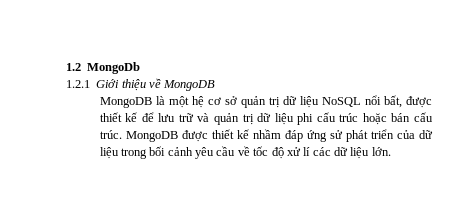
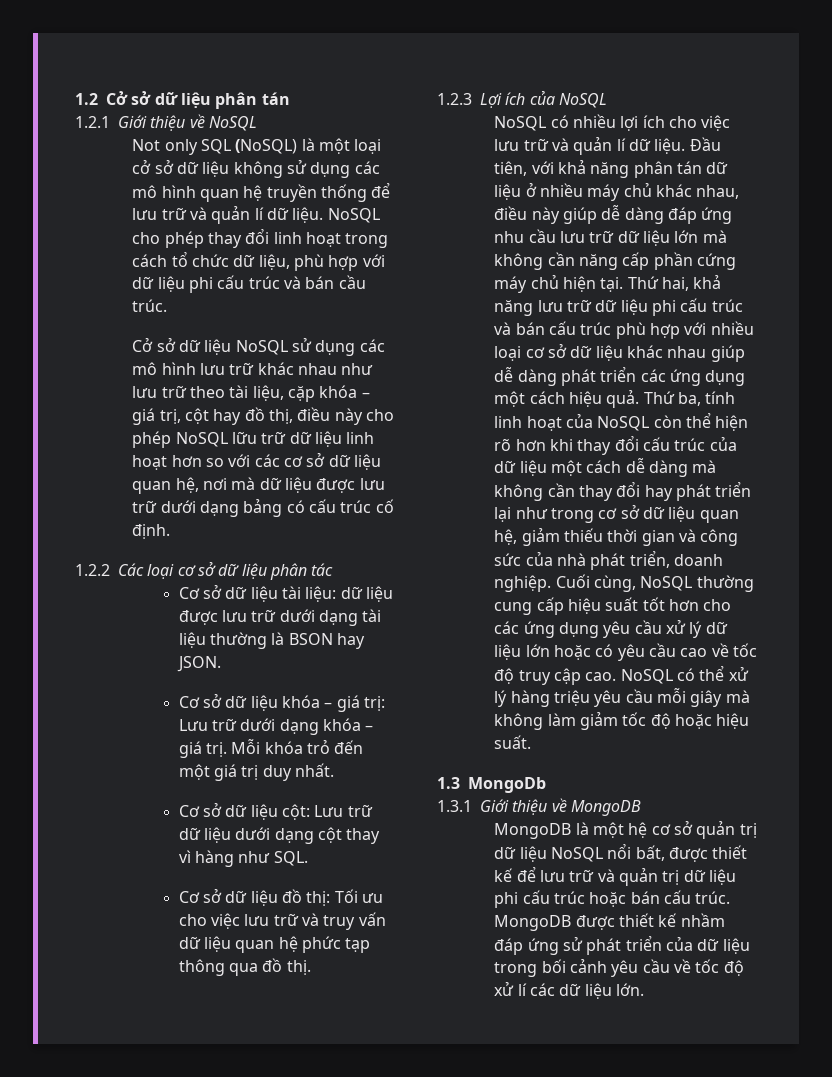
- 1.2 MongoDb
+ 1.2 Cở sở dữ liệu phân tán
+ 1.2.1 Giới thiệu về NoSQL
+ Not only SQL (NoSQL) là một loại cở sở dữ liệu không sử dụng các mô hình quan hệ truyền thống để lưu trữ và quản lí dữ liệu. NoSQL cho phép thay đổi linh hoạt trong cách tổ chức dữ liệu, phù hợp với dữ liệu phi cấu trúc và bán cầu trúc.
+ Cở sở dữ liệu NoSQL sử dụng các mô hình lưu trữ khác nhau như lưu trữ theo tài liệu, cặp khóa – giá trị, cột hay đồ thị, điều này cho phép NoSQL lữu trữ dữ liệu linh hoạt hơn so với các cơ sở dữ liệu quan hệ, nơi mà dữ liệu được lưu trữ dưới dạng bảng có cấu trúc cố định.
+ 1.2.2 Các loại cơ sở dữ liệu phân tác
+ Cơ sở dữ liệu tài liệu: dữ liệu được lưu trữ dưới dạng tài liệu thường là BSON hay JSON.
+ Cơ sở dữ liệu khóa – giá trị: Lưu trữ dưới dạng khóa – giá trị. Mỗi khóa trỏ đến một giá trị duy nhất.
+ Cơ sở dữ liệu cột: Lưu trữ dữ liệu dưới dạng cột thay vì hàng như SQL.
+ Cơ sở dữ liệu đồ thị: Tối ưu cho việc lưu trữ và truy vấn dữ liệu quan hệ phức tạp thông qua đồ thị.
+ 1.2.3 Lợi ích của NoSQL
+ NoSQL có nhiều lợi ích cho việc lưu trữ và quản lí dữ liệu. Đầu tiên, với khả năng phân tán dữ liệu ở nhiều máy chủ khác nhau, điều này giúp dễ dàng đáp ứng nhu cầu lưu trữ dữ liệu lớn mà không cần năng cấp phần cứng máy chủ hiện tại. Thứ hai, khả năng lưu trữ dữ liệu phi cấu trúc và bán cấu trúc phù hợp với nhiều loại cơ sở dữ liệu khác nhau giúp dễ dàng phát triển các ứng dụng một cách hiệu quả. Thứ ba, tính linh hoạt của NoSQL còn thể hiện rõ hơn khi thay đổi cấu trúc của dữ liệu một cách dễ dàng mà không cần thay đổi hay phát triển lại như trong cơ sở dữ liệu quan hệ, giảm thiếu thời gian và công sức của nhà phát triển, doanh nghiệp. Cuối cùng, NoSQL thường cung cấp hiệu suất tốt hơn cho các ứng dụng yêu cầu xử lý dữ liệu lớn hoặc có yêu cầu cao về tốc độ truy cập cao. NoSQL có thể xử lý hàng triệu yêu cầu mỗi giây mà không làm giảm tốc độ hoặc hiệu suất.
+ 1.3 MongoDb
- 1.2.1 Giới thiệu về MongoDB
+ 1.3.1 Giới thiệu về MongoDB

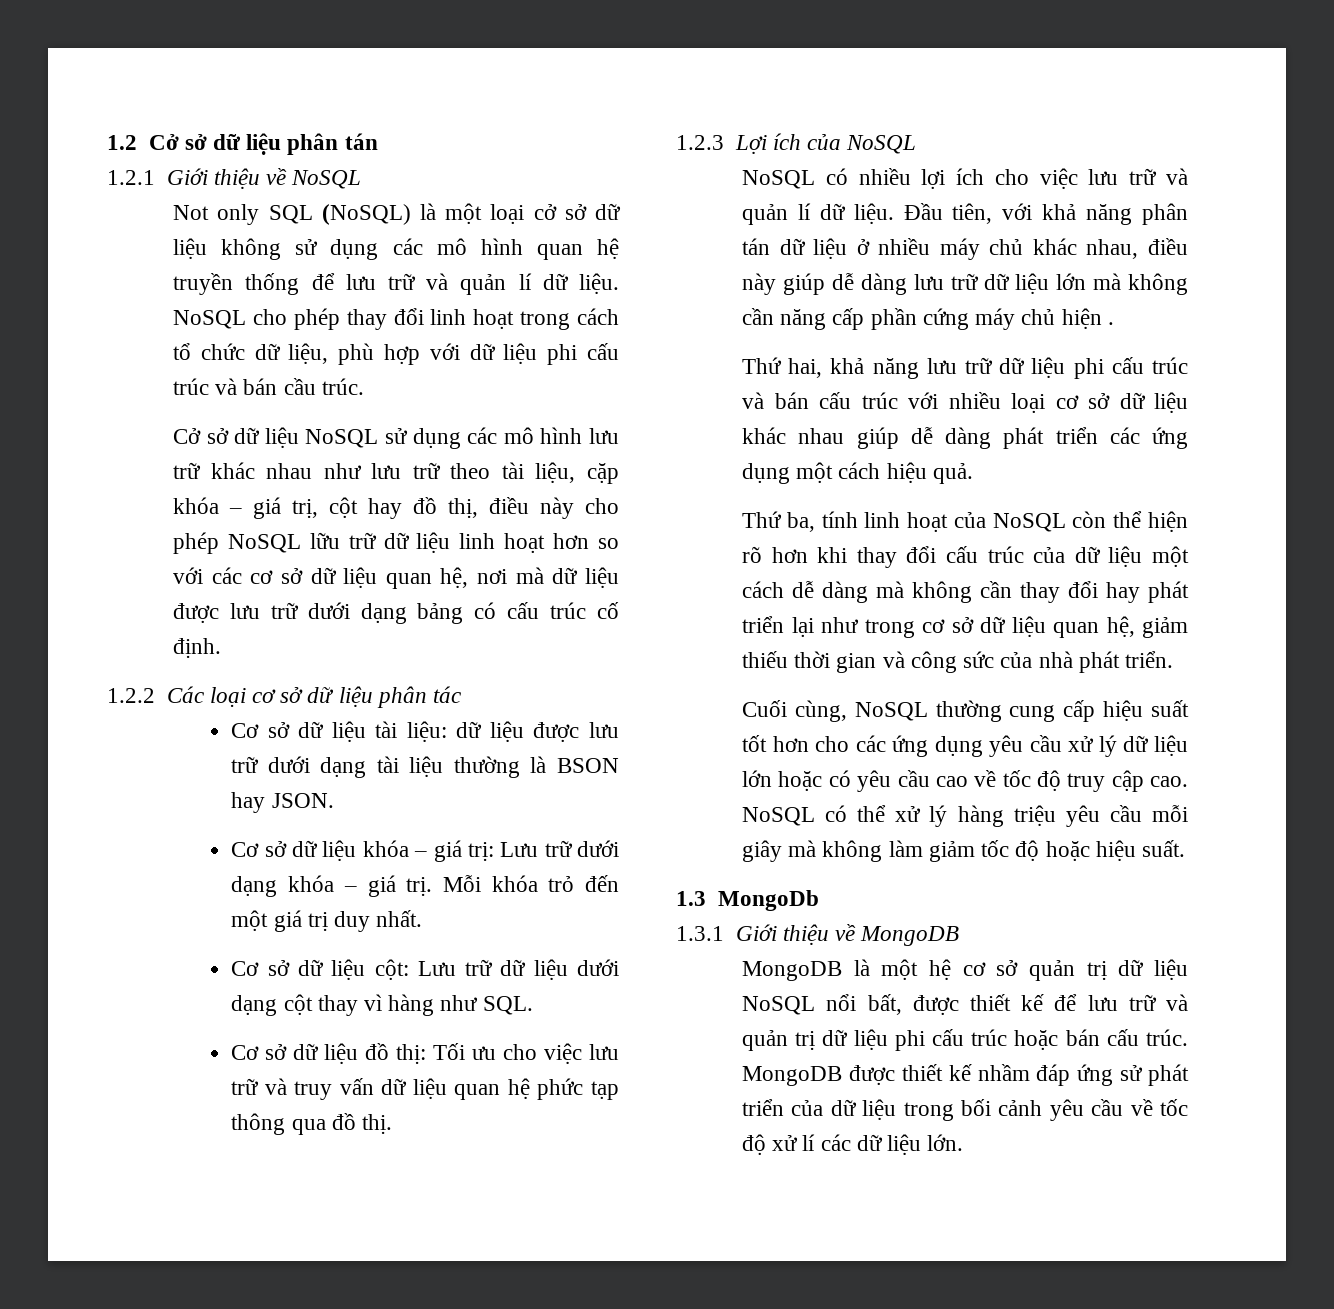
- Đầu tiên, với khả năng phân tán dữ liệu ở nhiều máy chủ khác nhau, điều này giúp dễ dàng đáp ứng nhu cầu lưu trữ dữ liệu lớn mà không cần năng cấp phần cứng máy chủ hiện tại. Thứ hai, khả năng lưu trữ dữ liệu phi cấu trúc và bán cấu trúc phù hợp với nhiều loại cơ sở dữ liệu khác nhau giúp dễ dàng phát triển các ứng dụng một cách hiệu quả. Thứ ba, tính linh hoạt của NoSQL còn thể hiện rõ hơn khi thay đổi cấu trúc của dữ liệu một cách dễ dàng mà không cần thay đổi hay phát triển lại như trong cơ sở dữ liệu quan hệ, giảm thiếu thời gian và công sức của nhà phát triển, doanh nghiệp. Cuối cùng, NoSQL thường cung cấp hiệu suất tốt hơn cho các ứng dụng yêu cầu xử lý dữ liệu lớn hoặc có yêu cầu cao về tốc độ truy cập cao.
+ Đầu tiên, với khả năng phân tán dữ liệu ở nhiều máy chủ khác nhau, điều này giúp dễ dàng lưu trữ dữ liệu lớn mà không cần năng cấp phần cứng máy chủ hiện .
+ Thứ hai, khả năng lưu trữ dữ liệu phi cấu trúc và bán cấu trúc với nhiều loại cơ sở dữ liệu khác nhau giúp dễ dàng phát triển các ứng dụng một cách hiệu quả.
+ Thứ ba, tính linh hoạt của NoSQL còn thể hiện rõ hơn khi thay đổi cấu trúc của dữ liệu một cách dễ dàng mà không cần thay đổi hay phát triển lại như trong cơ sở dữ liệu quan hệ, giảm thiếu thời gian và công sức của nhà phát triển.
+ Cuối cùng, NoSQL thường cung cấp hiệu suất tốt hơn cho các ứng dụng yêu cầu xử lý dữ liệu lớn hoặc có yêu cầu cao về tốc độ truy cập cao.

